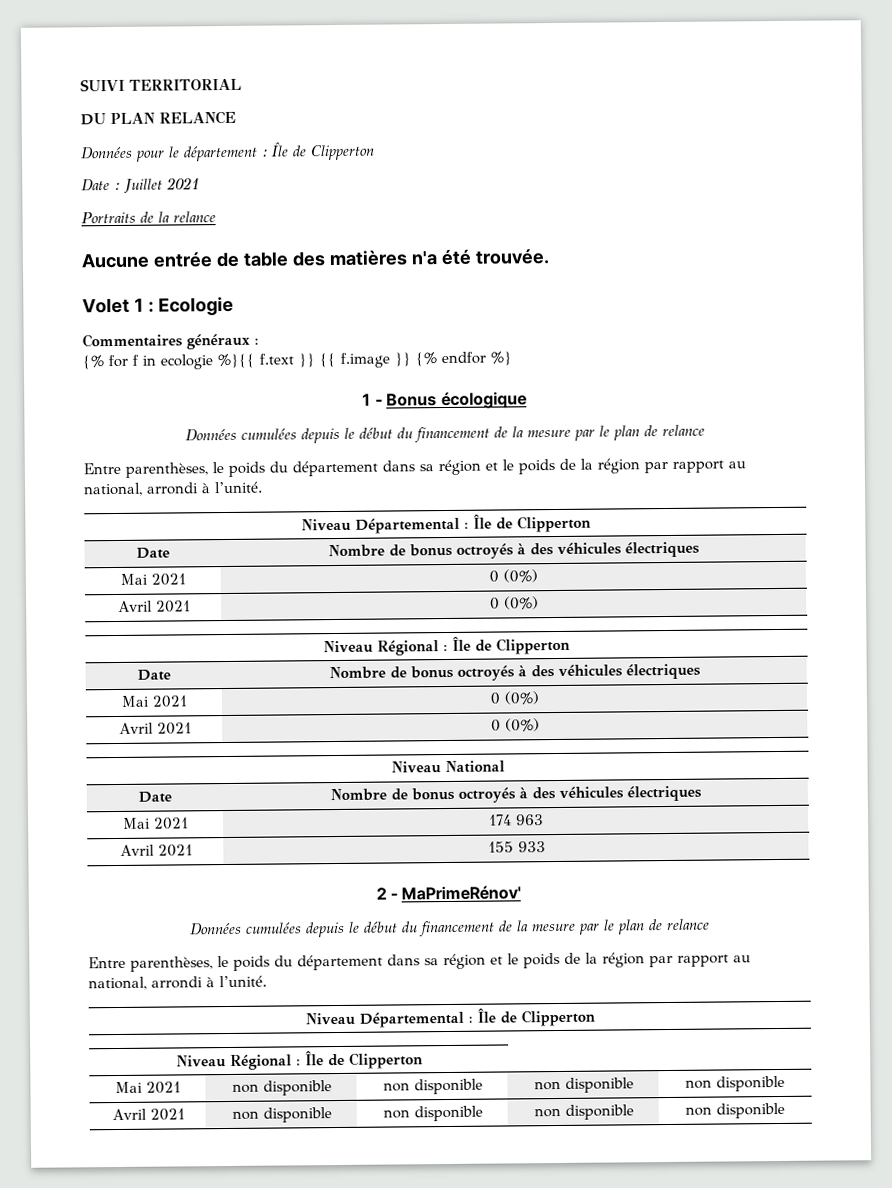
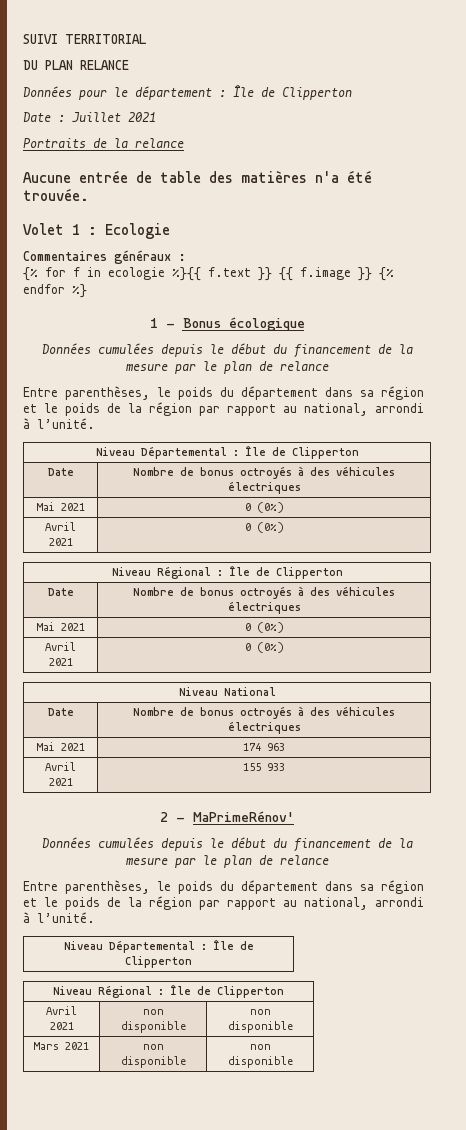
- Mai 2021 | non disponible | non disponible | non disponible | non disponible
- Avril 2021 | non disponible | non disponible | non disponible | non disponible
+ Avril 2021 | non disponible | non disponible
+ Mars 2021 | non disponible | non disponible

